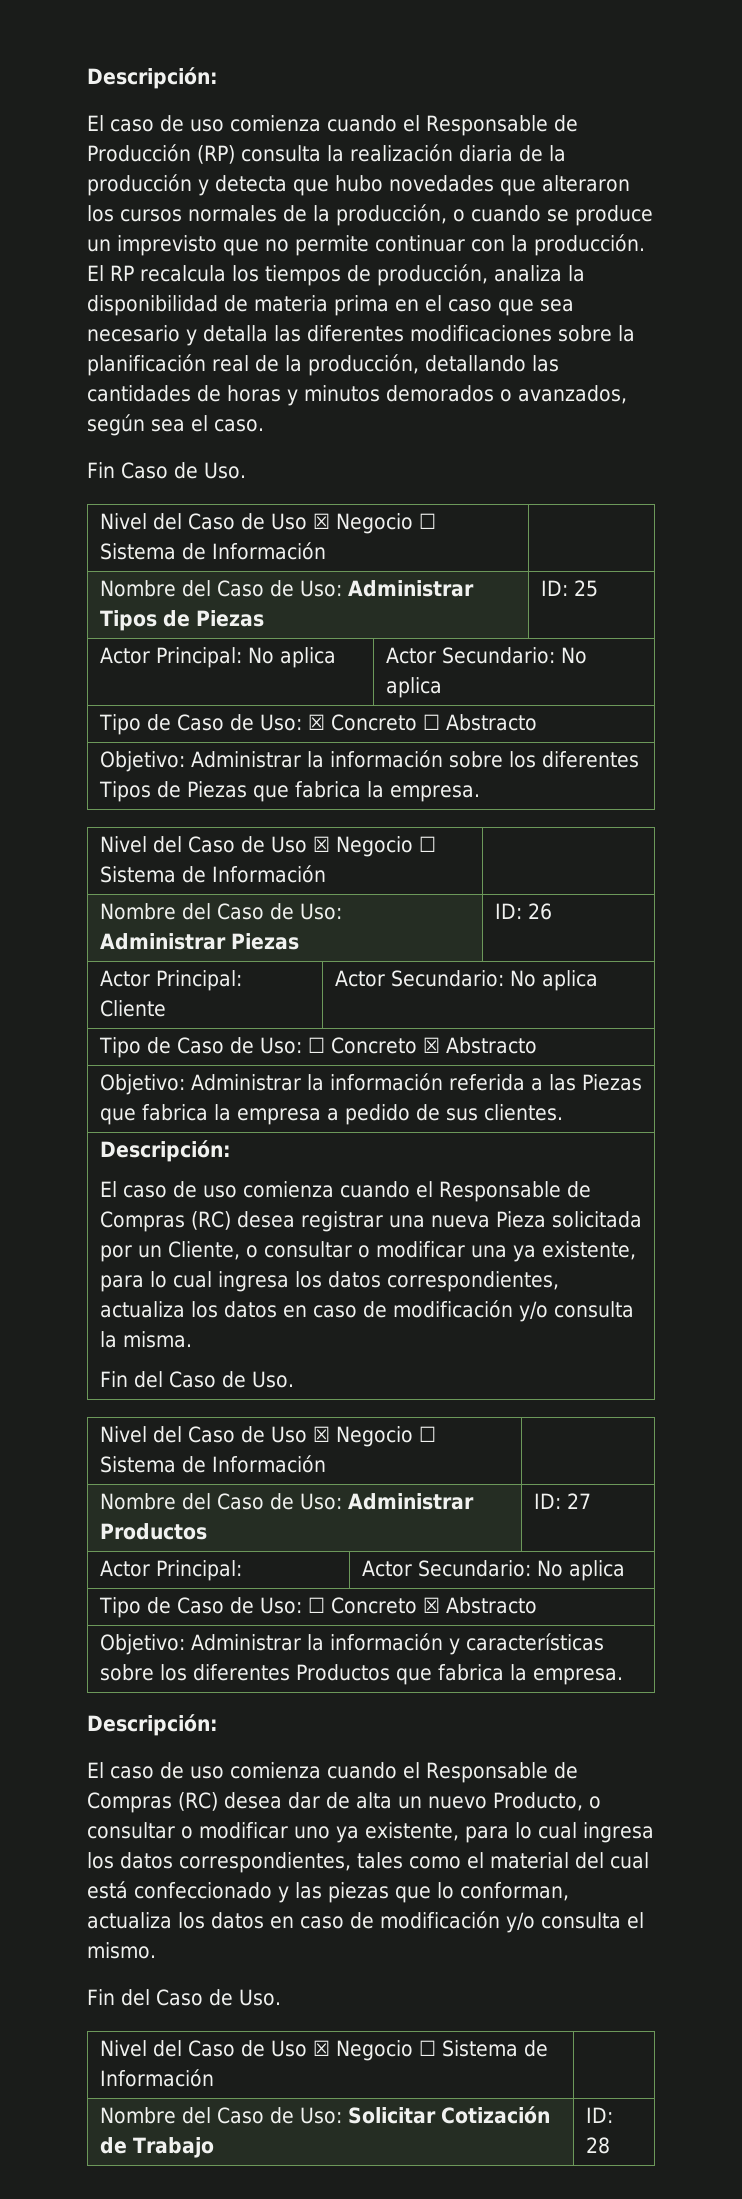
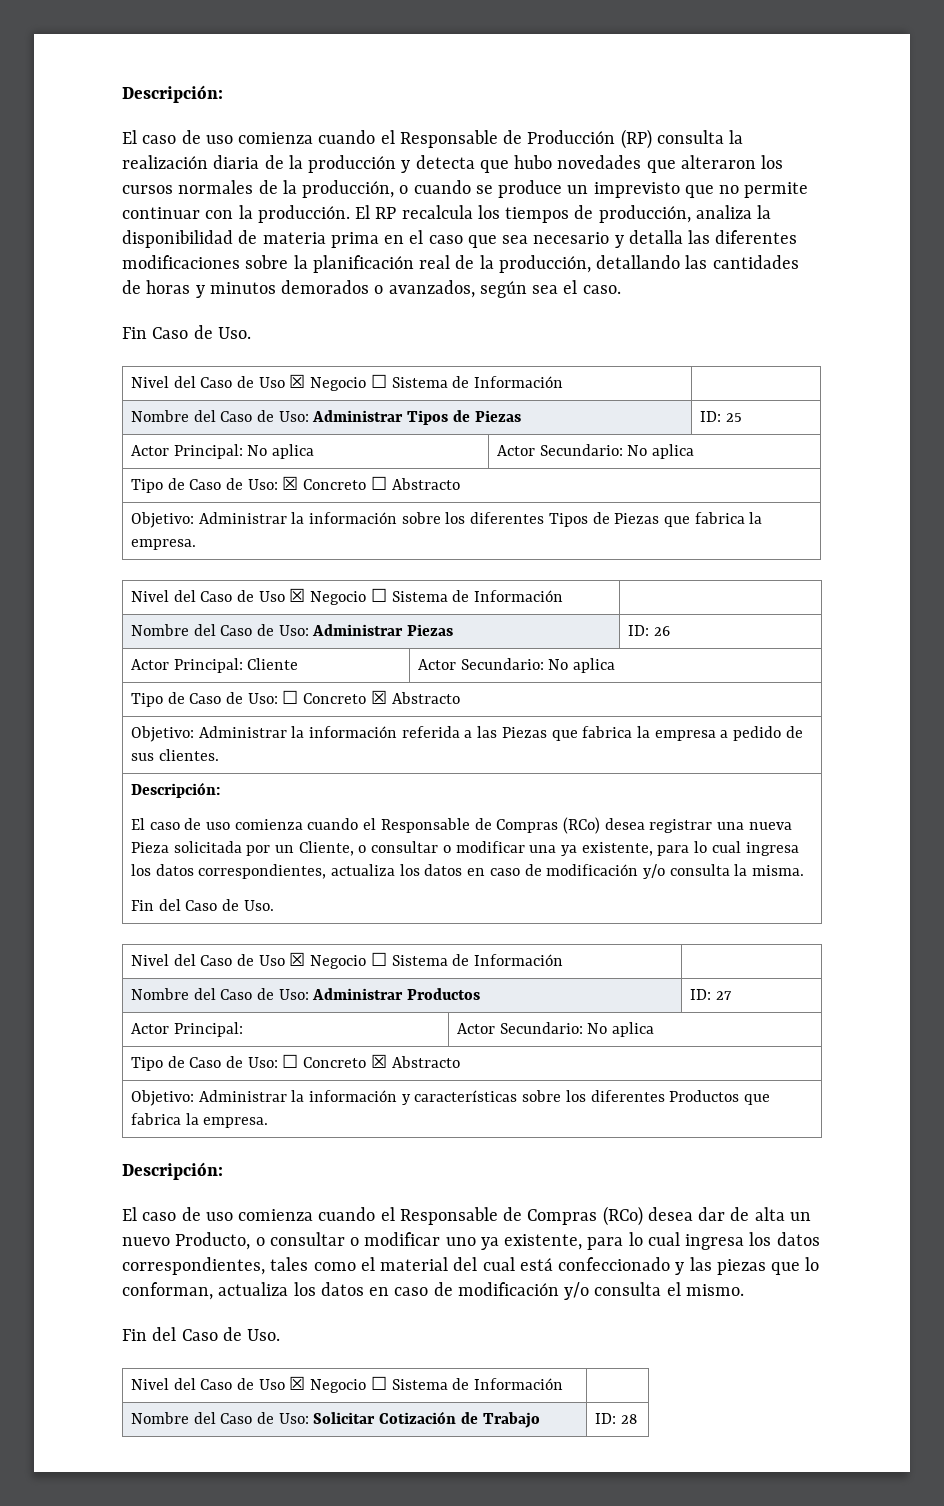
- El caso de uso comienza cuando el Responsable de Compras (RC) desea registrar una nueva Pieza solicitada por un Cliente, o consultar o modificar una ya existente, para lo cual ingresa los datos correspondientes, actualiza los datos en caso de modificación y/o consulta la misma.
+ El caso de uso comienza cuando el Responsable de Compras (RCo) desea registrar una nueva Pieza solicitada por un Cliente, o consultar o modificar una ya existente, para lo cual ingresa los datos correspondientes, actualiza los datos en caso de modificación y/o consulta la misma.
- El caso de uso comienza cuando el Responsable de Compras (RC) desea dar de alta un nuevo Producto, o consultar o modificar uno ya existente, para lo cual ingresa los datos correspondientes, tales como el material del cual está confeccionado y las piezas que lo conforman, actualiza los datos en caso de modificación y/o consulta el mismo.
+ El caso de uso comienza cuando el Responsable de Compras (RCo) desea dar de alta un nuevo Producto, o consultar o modificar uno ya existente, para lo cual ingresa los datos correspondientes, tales como el material del cual está confeccionado y las piezas que lo conforman, actualiza los datos en caso de modificación y/o consulta el mismo.

